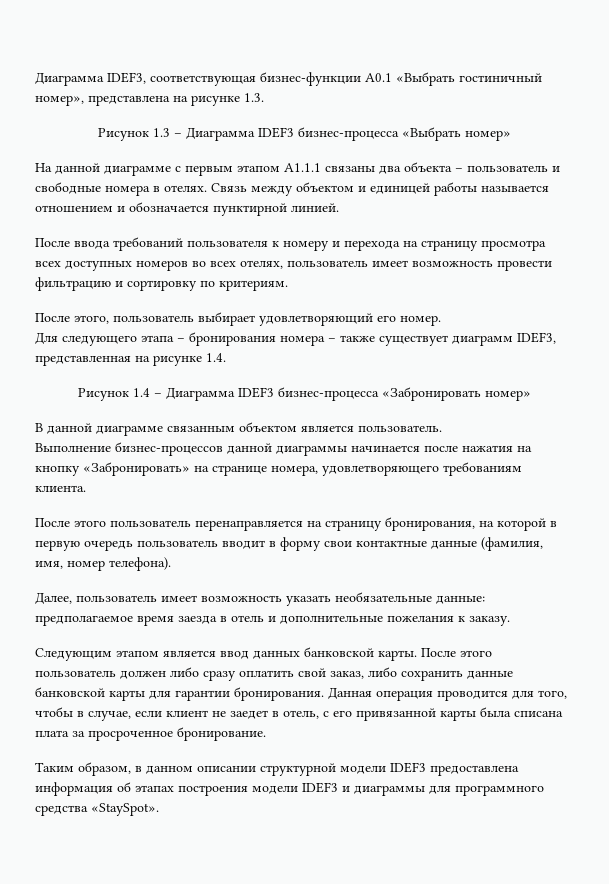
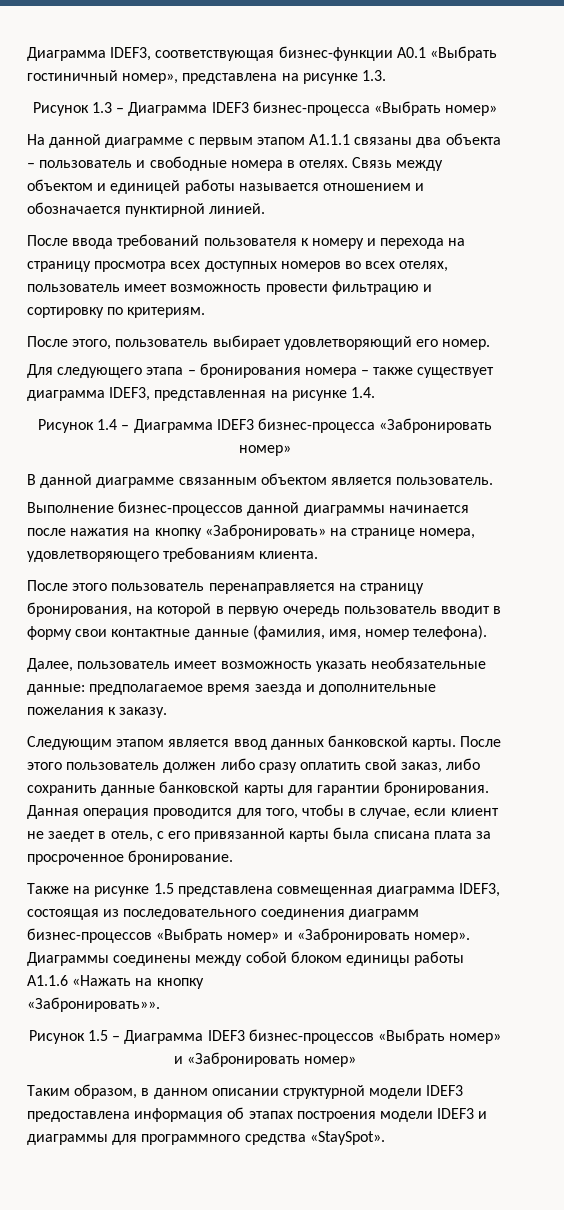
- Для следующего этапа – бронирования номера – также существует диаграмм IDEF3, представленная на рисунке 1.4.
+ Для следующего этапа – бронирования номера – также существует диаграмма IDEF3, представленная на рисунке 1.4.
- Далее, пользователь имеет возможность указать необязательные данные: предполагаемое время заезда в отель и дополнительные пожелания к заказу.
+ Далее, пользователь имеет возможность указать необязательные данные: предполагаемое время заезда и дополнительные пожелания к заказу.
+ Также на рисунке 1.5 представлена совмещенная диаграмма IDEF3, состоящая из последовательного соединения диаграмм бизнес-процессов «Выбрать номер» и «Забронировать номер». Диаграммы соединены между собой блоком единицы работы А1.1.6 «Нажать на кнопку
+ «Забронировать»».
+ Рисунок 1.5 – Диаграмма IDEF3 бизнес-процессов «Выбрать номер» и «Забронировать номер»

